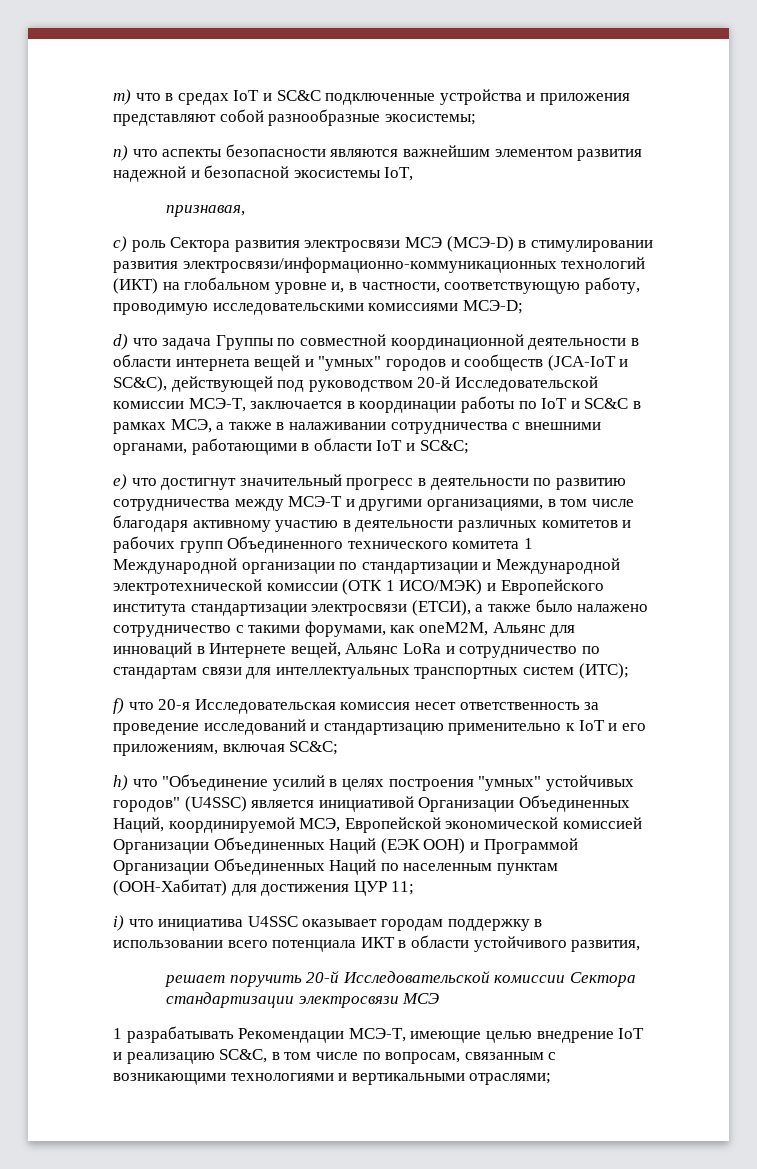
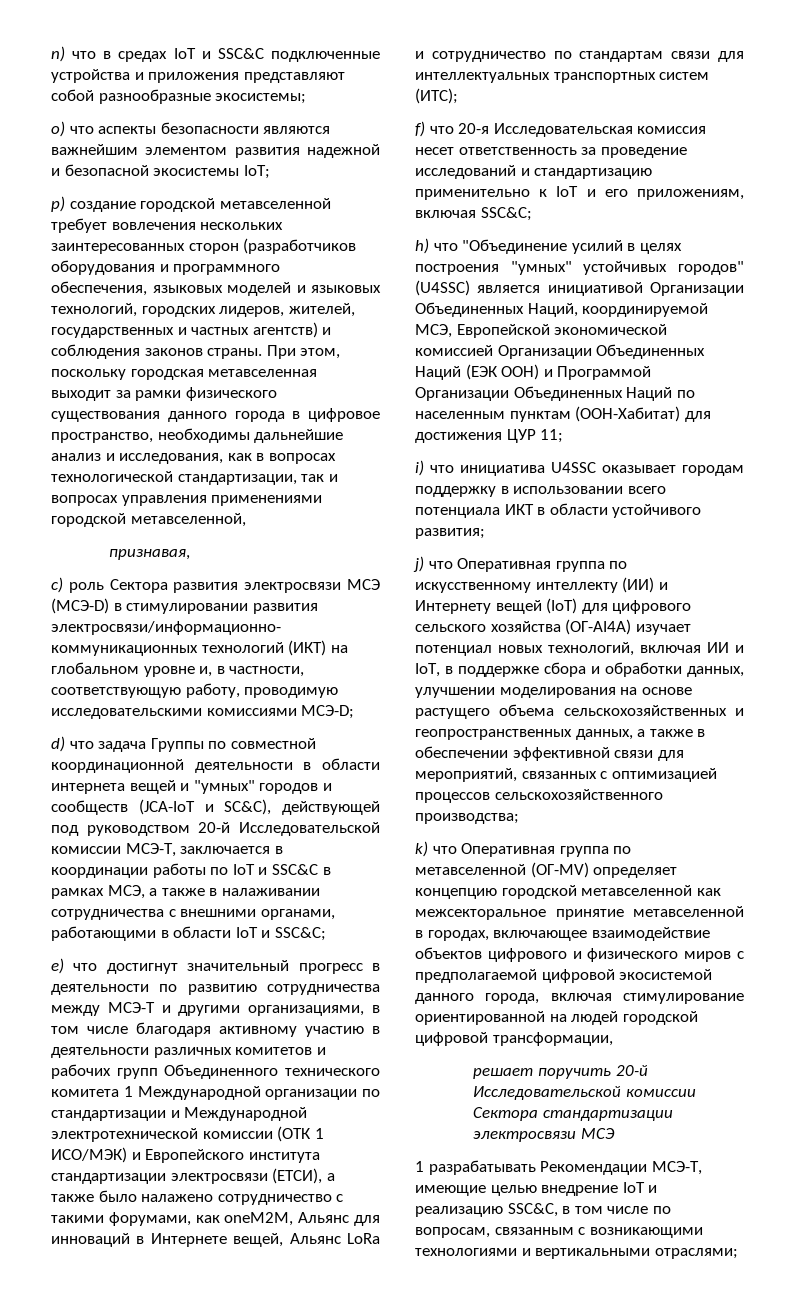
- m) что в средах IoT и SC&C подключенные устройства и приложения представляют собой разнообразные экосистемы;
+ n) что в средах IoT и SSC&C подключенные устройства и приложения представляют собой разнообразные экосистемы;
- n) что аспекты безопасности являются важнейшим элементом развития надежной и безопасной экосистемы IoT,
+ o) что аспекты безопасности являются важнейшим элементом развития надежной и безопасной экосистемы IoT;
+ p) создание городской метавселенной требует вовлечения нескольких заинтересованных сторон (разработчиков оборудования и программного обеспечения, языковых моделей и языковых технологий, городских лидеров, жителей, государственных и частных агентств) и соблюдения законов страны. При этом, поскольку городская метавселенная выходит за рамки физического существования данного города в цифровое пространство, необходимы дальнейшие анализ и исследования, как в вопросах технологической стандартизации, так и вопросах управления применениями городской метавселенной,
- d) что задача Группы по совместной координационной деятельности в области интернета вещей и "умных" городов и сообществ (JCA-IoT и SC&C), действующей под руководством 20-й Исследовательской комиссии МСЭ-Т, заключается в координации работы по IoT и SC&C в рамках МСЭ, а также в налаживании сотрудничества с внешними органами, работающими в области IoT и SC&C;
+ d) что задача Группы по совместной координационной деятельности в области интернета вещей и "умных" городов и сообществ (JCA-IoT и SC&C), действующей под руководством 20-й Исследовательской комиссии МСЭ-Т, заключается в координации работы по IoT и SSC&C в рамках МСЭ, а также в налаживании сотрудничества с внешними органами, работающими в области IoT и SSC&C;
- f) что 20-я Исследовательская комиссия несет ответственность за проведение исследований и стандартизацию применительно к IoT и его приложениям, включая SC&C;
+ f) что 20-я Исследовательская комиссия несет ответственность за проведение исследований и стандартизацию применительно к IoT и его приложениям, включая SSC&C;
- i) что инициатива U4SSC оказывает городам поддержку в использовании всего потенциала ИКТ в области устойчивого развития,
+ i) что инициатива U4SSC оказывает городам поддержку в использовании всего потенциала ИКТ в области устойчивого развития;
+ j) что Оперативная группа по искусственному интеллекту (ИИ) и Интернету вещей (IoT) для цифрового сельского хозяйства (ОГ-AI4A) изучает потенциал новых технологий, включая ИИ и IoT, в поддержке сбора и обработки данных, улучшении моделирования на основе растущего объема сельскохозяйственных и геопространственных данных, а также в обеспечении эффективной связи для мероприятий, связанных с оптимизацией процессов сельскохозяйственного производства;
+ k) что Оперативная группа по метавселенной (ОГ-MV) определяет концепцию городской метавселенной как межсекторальное принятие метавселенной в городах, включающее взаимодействие объектов цифрового и физического миров с предполагаемой цифровой экосистемой данного города, включая стимулирование ориентированной на людей городской цифровой трансформации,
- 1 разрабатывать Рекомендации МСЭ-Т, имеющие целью внедрение IoT и реализацию SC&C, в том числе по вопросам, связанным с возникающими технологиями и вертикальными отраслями;
+ 1 разрабатывать Рекомендации МСЭ-Т, имеющие целью внедрение IoT и реализацию SSC&C, в том числе по вопросам, связанным с возникающими технологиями и вертикальными отраслями;

